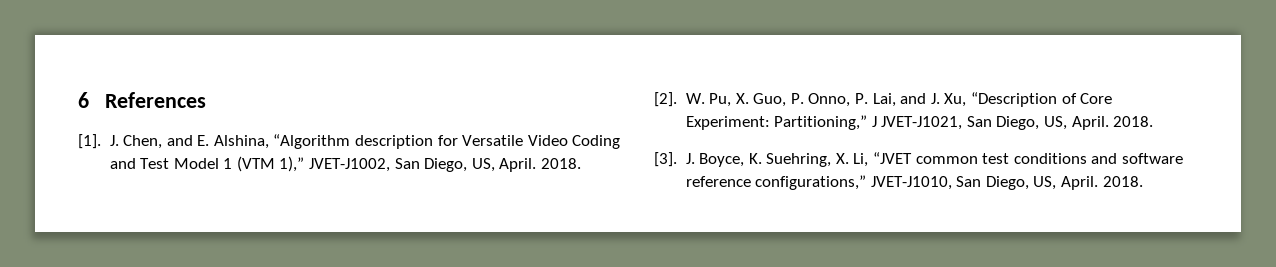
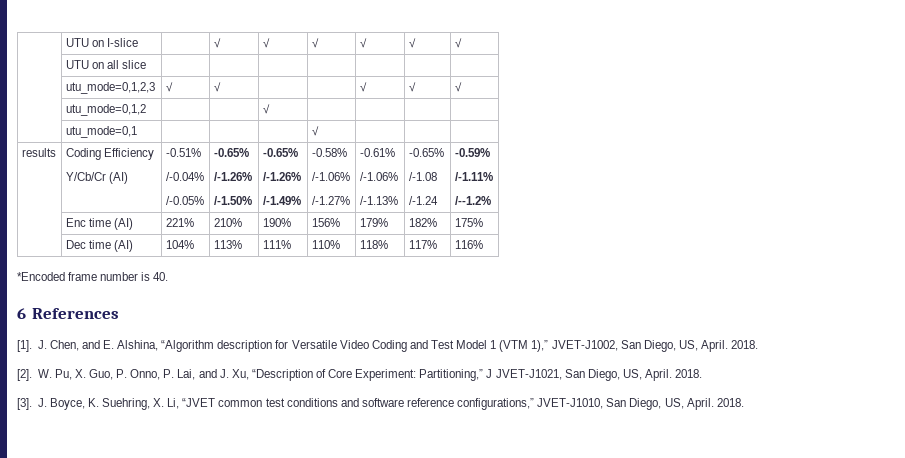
+ | UTU on I-slice | | √ | √ | √ | √ | √ | √
+ | UTU on all slice | | | | | | |
+ | utu_mode=0,1,2,3 | √ | √ | | | √ | √ | √
+ | utu_mode=0,1,2 | | | √ | | | |
+ | utu_mode=0,1 | | | | √ | | |
+ results | Coding Efficiency
+ Y/Cb/Cr (AI) | -0.51%
+ /-0.04%
+ /-0.05% | -0.65%
+ /-1.26%
+ /-1.50% | -0.65%
+ /-1.26%
+ /-1.49% | -0.58%
+ /-1.06%
+ /-1.27% | -0.61%
+ /-1.06%
+ /-1.13% | -0.65%
+ /-1.08
+ /-1.24 | -0.59%
+ /-1.11%
+ /--1.2%
+ | Enc time (AI) | 221% | 210% | 190% | 156% | 179% | 182% | 175%
+ | Dec time (AI) | 104% | 113% | 111% | 110% | 118% | 117% | 116%
+ *Encoded frame number is 40.

